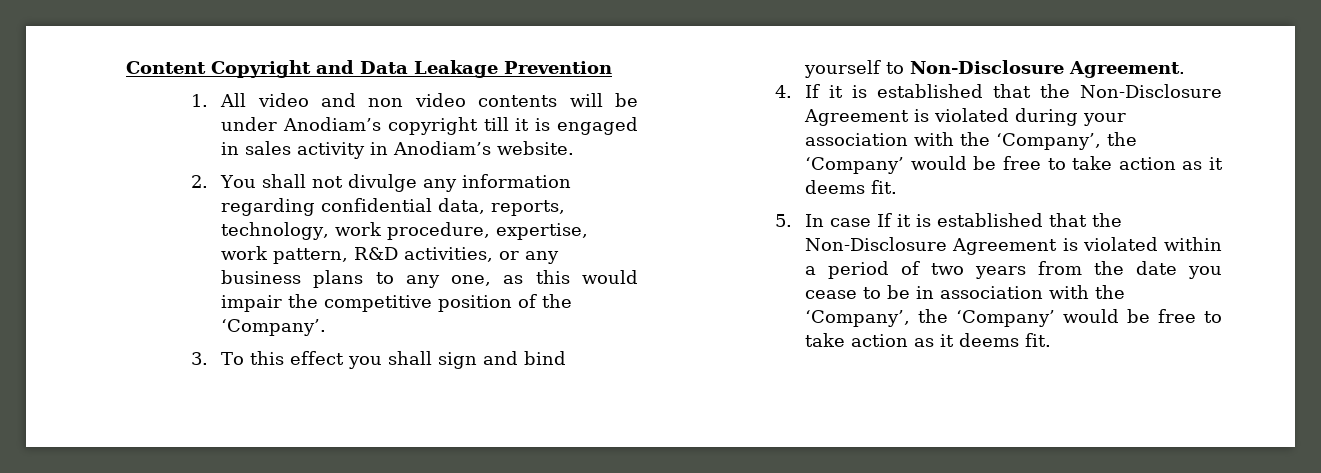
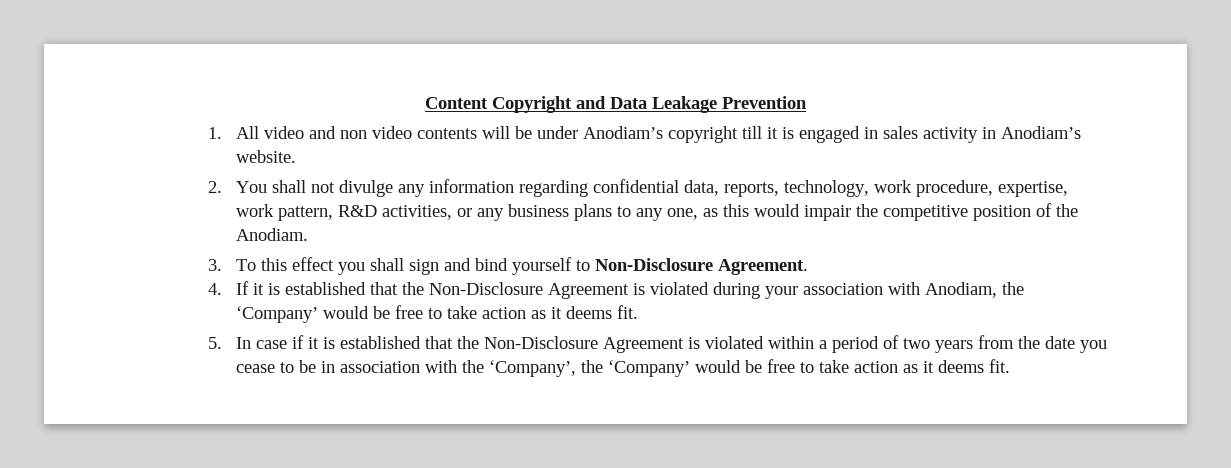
- 2. You shall not divulge any information regarding confidential data, reports, technology, work procedure, expertise, work pattern, R&D activities, or any business plans to any one, as this would impair the competitive position of the ‘Company’.
+ 2. You shall not divulge any information regarding confidential data, reports, technology, work procedure, expertise, work pattern, R&D activities, or any business plans to any one, as this would impair the competitive position of the Anodiam.
- 4. If it is established that the Non-Disclosure Agreement is violated during your association with the ‘Company’, the ‘Company’ would be free to take action as it deems fit.
+ 4. If it is established that the Non-Disclosure Agreement is violated during your association with Anodiam, the ‘Company’ would be free to take action as it deems fit.
- 5. In case If it is established that the Non-Disclosure Agreement is violated within a period of two years from the date you cease to be in association with the ‘Company’, the ‘Company’ would be free to take action as it deems fit.
+ 5. In case if it is established that the Non-Disclosure Agreement is violated within a period of two years from the date you cease to be in association with the ‘Company’, the ‘Company’ would be free to take action as it deems fit.

